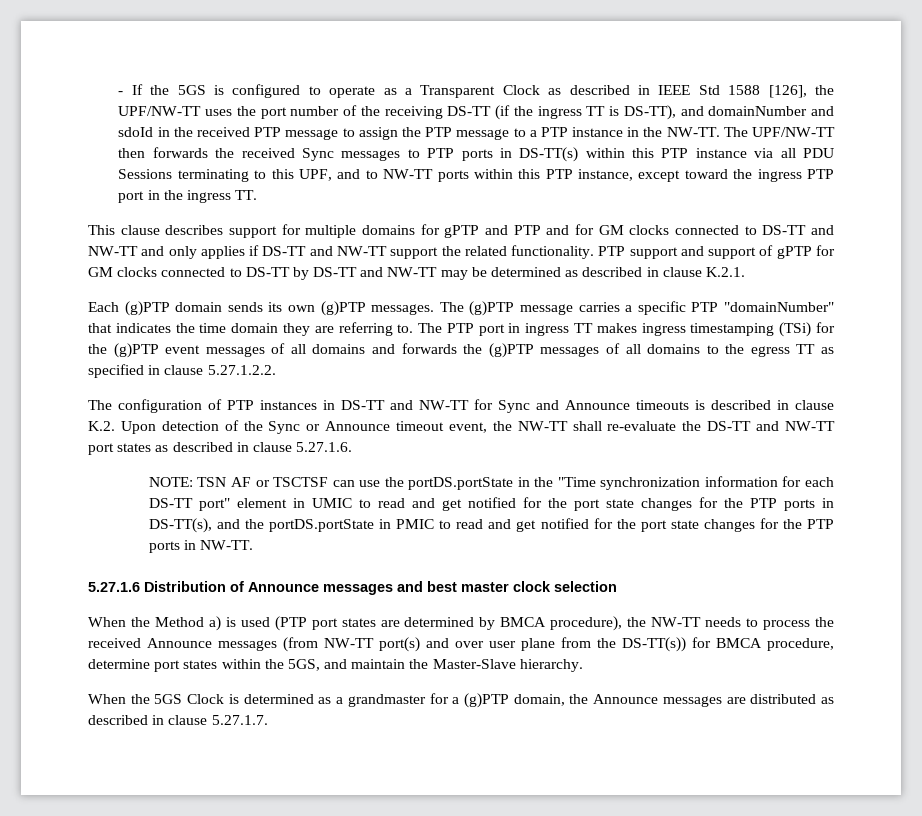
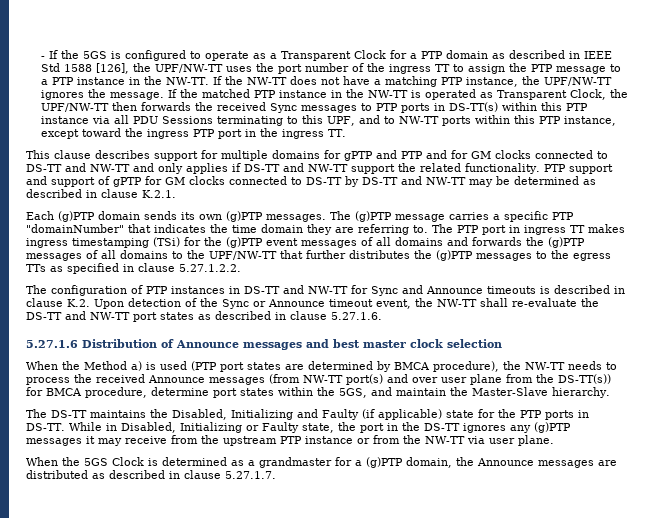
- - If the 5GS is configured to operate as a Transparent Clock as described in IEEE Std 1588 [126], the UPF/NW-TT uses the port number of the receiving DS-TT (if the ingress TT is DS-TT), and domainNumber and sdoId in the received PTP message to assign the PTP message to a PTP instance in the NW-TT.
+ - If the 5GS is configured to operate as a Transparent Clock for a PTP domain as described in IEEE Std 1588 [126], the UPF/NW-TT uses the port number of the ingress TT to assign the PTP message to a PTP instance in the NW-TT.
- The UPF/NW-TT then forwards the received Sync messages to PTP ports in DS-TT(s) within this PTP instance via all PDU Sessions terminating to this UPF, and to NW-TT ports within this PTP instance, except toward the ingress PTP port in the ingress TT.
+ If the NW-TT does not have a matching PTP instance, the UPF/NW-TT ignores the message. If the matched PTP instance in the NW-TT is operated as Transparent Clock, the UPF/NW-TT then forwards the received Sync messages to PTP ports in DS-TT(s) within this PTP instance via all PDU Sessions terminating to this UPF, and to NW-TT ports within this PTP instance, except toward the ingress PTP port in the ingress TT.
- The PTP port in ingress TT makes ingress timestamping (TSi) for the (g)PTP event messages of all domains and forwards the (g)PTP messages of all domains to the egress TT as specified in clause 5.27.1.2.2.
+ The PTP port in ingress TT makes ingress timestamping (TSi) for the (g)PTP event messages of all domains and forwards the (g)PTP messages of all domains to the UPF/NW-TT that further distributes the (g)PTP messages to the egress TTs as specified in clause 5.27.1.2.2.
- NOTE: TSN AF or TSCTSF can use the portDS.portState in the "Time synchronization information for each DS-TT port" element in UMIC to read and get notified for the port state changes for the PTP ports in DS-TT(s), and the portDS.portState in PMIC to read and get notified for the port state changes for the PTP ports in NW-TT.
+ The DS-TT maintains the Disabled, Initializing and Faulty (if applicable) state for the PTP ports in DS-TT. While in Disabled, Initializing or Faulty state, the port in the DS-TT ignores any (g)PTP messages it may receive from the upstream PTP instance or from the NW-TT via user plane.

